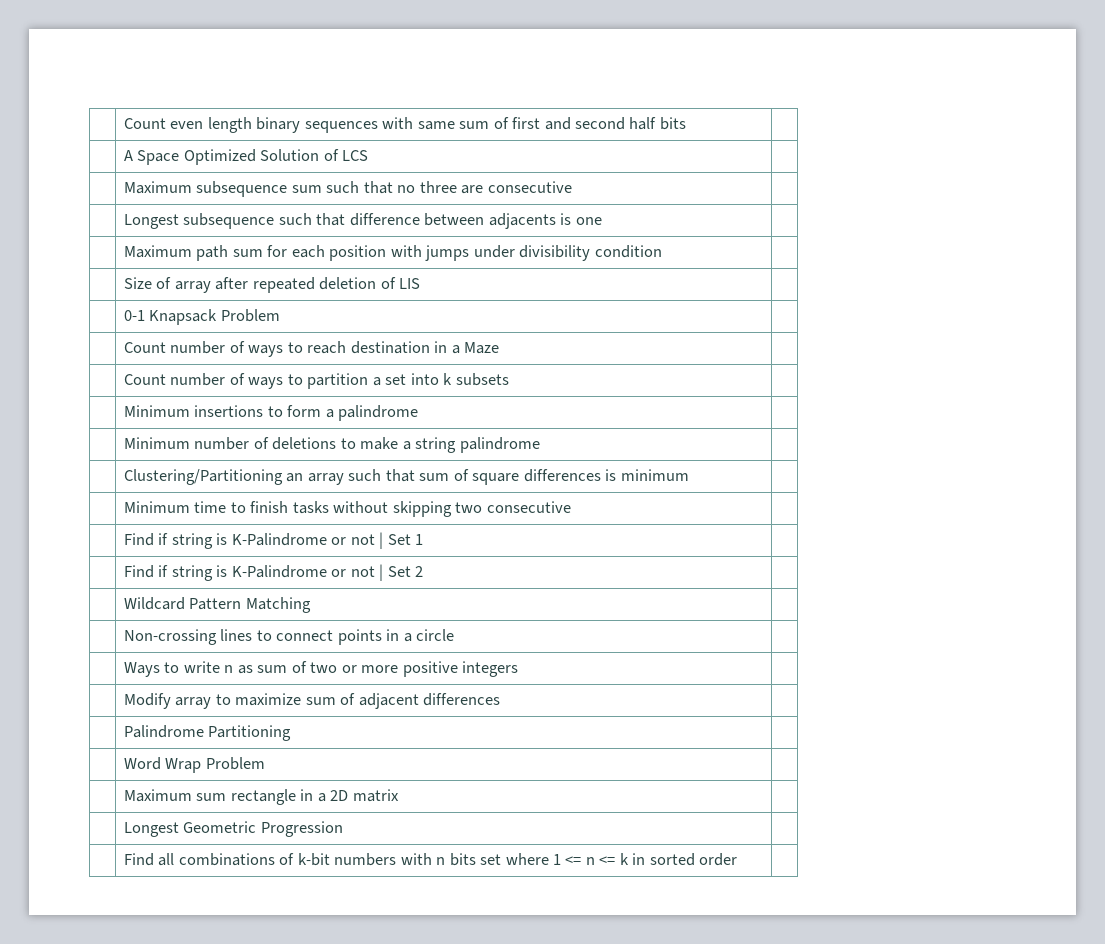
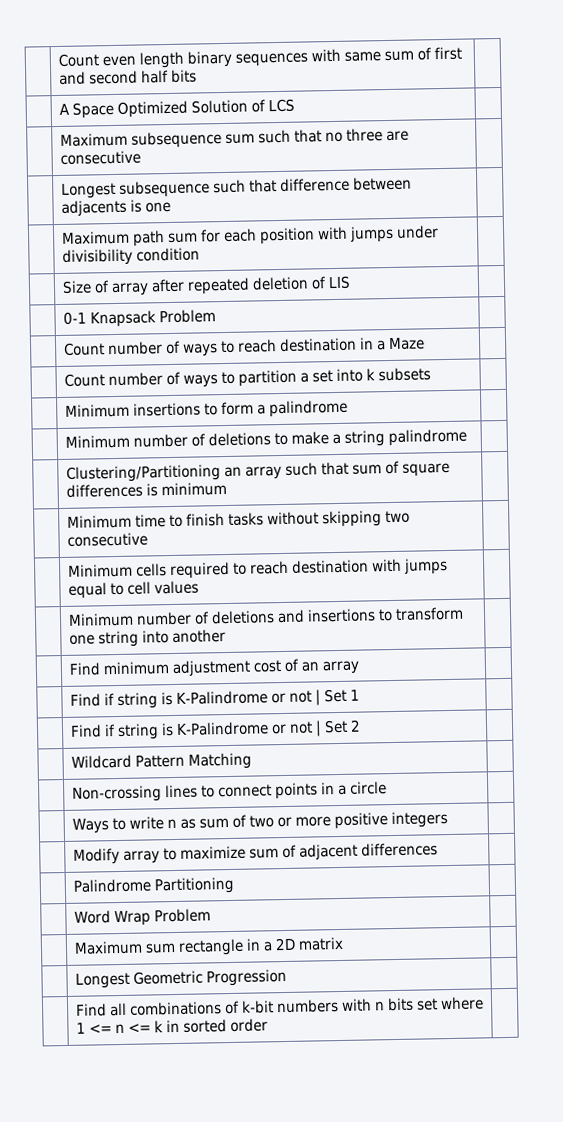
+ | Minimum cells required to reach destination with jumps equal to cell values |
+ | Minimum number of deletions and insertions to transform one string into another |
+ | Find minimum adjustment cost of an array |

